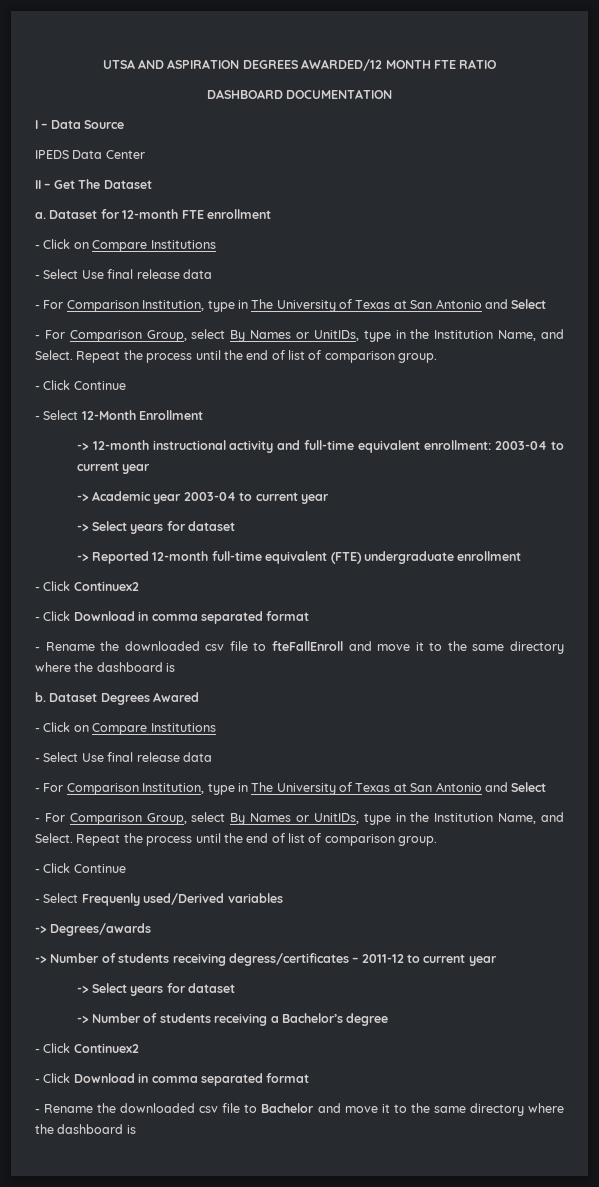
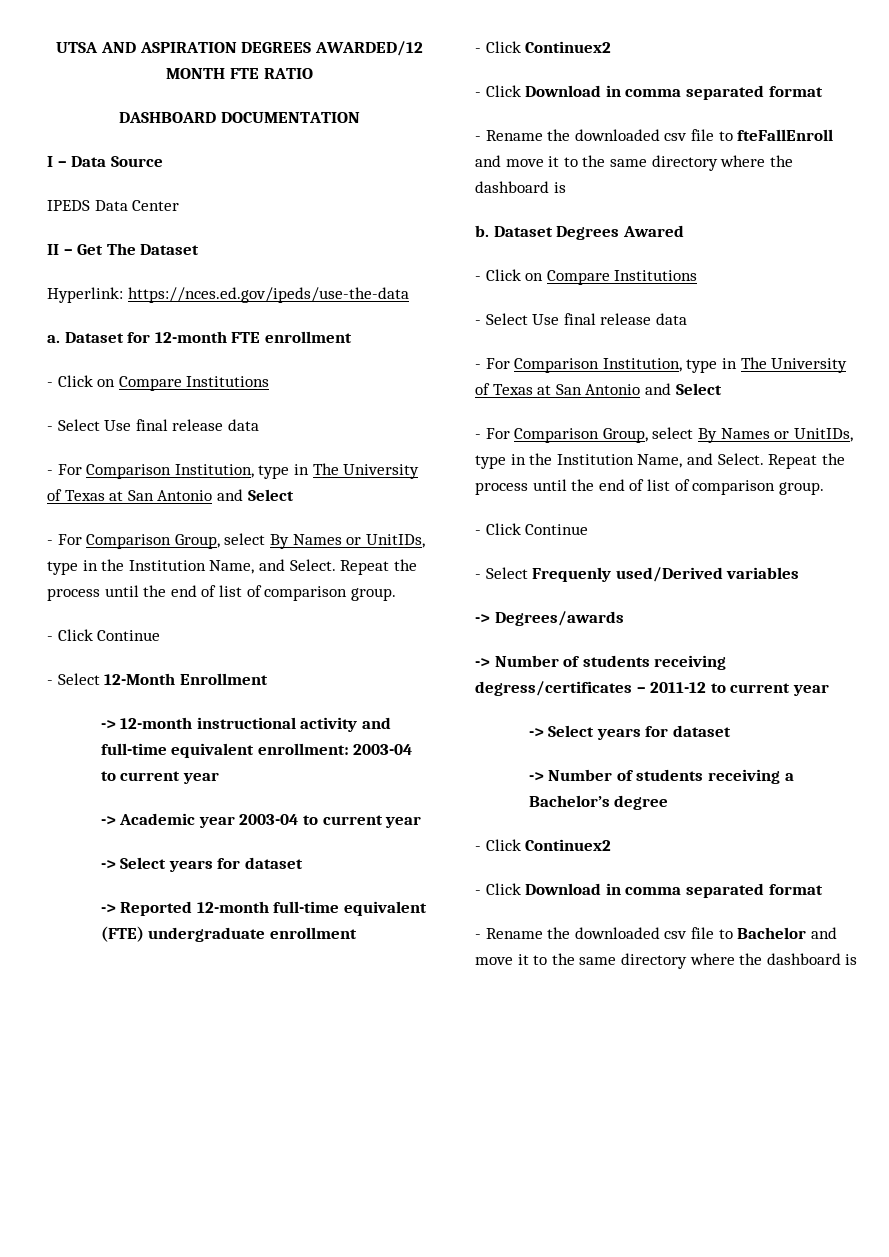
+ Hyperlink: https://nces.ed.gov/ipeds/use-the-data

